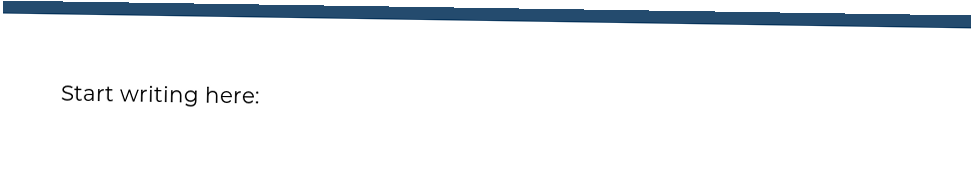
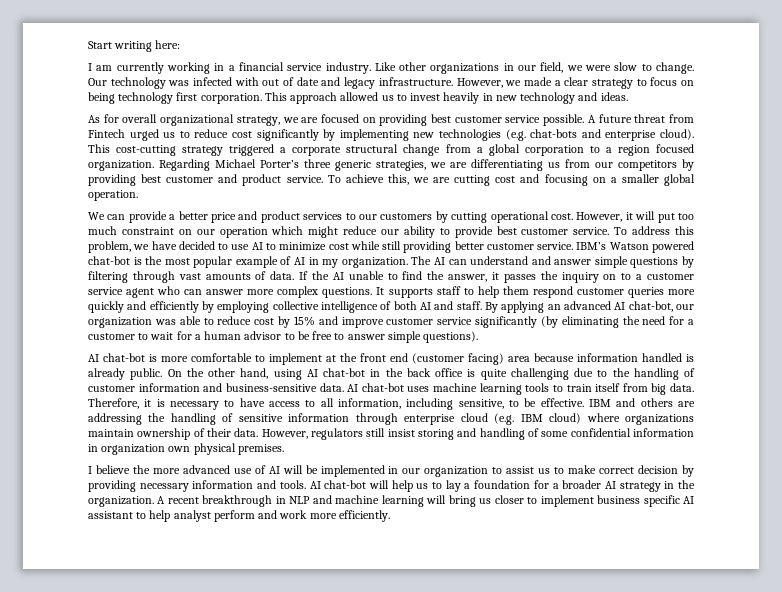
+ I am currently working in a financial service industry. Like other organizations in our field, we were slow to change. Our technology was infected with out of date and legacy infrastructure. However, we made a clear strategy to focus on being technology first corporation. This approach allowed us to invest heavily in new technology and ideas.
+ As for overall organizational strategy, we are focused on providing best customer service possible. A future threat from Fintech urged us to reduce cost significantly by implementing new technologies (e.g. chat-bots and enterprise cloud). This cost-cutting strategy triggered a corporate structural change from a global corporation to a region focused organization. Regarding Michael Porter’s three generic strategies, we are differentiating us from our competitors by providing best customer and product service. To achieve this, we are cutting cost and focusing on a smaller global operation.
+ We can provide a better price and product services to our customers by cutting operational cost. However, it will put too much constraint on our operation which might reduce our ability to provide best customer service. To address this problem, we have decided to use AI to minimize cost while still providing better customer service. IBM’s Watson powered chat-bot is the most popular example of AI in my organization. The AI can understand and answer simple questions by filtering through vast amounts of data. If the AI unable to find the answer, it passes the inquiry on to a customer service agent who can answer more complex questions. It supports staff to help them respond customer queries more quickly and efficiently by employing collective intelligence of both AI and staff. By applying an advanced AI chat-bot, our organization was able to reduce cost by 15% and improve customer service significantly (by eliminating the need for a customer to wait for a human advisor to be free to answer simple questions).
+ AI chat-bot is more comfortable to implement at the front end (customer facing) area because information handled is already public. On the other hand, using AI chat-bot in the back office is quite challenging due to the handling of customer information and business-sensitive data. AI chat-bot uses machine learning tools to train itself from big data. Therefore, it is necessary to have access to all information, including sensitive, to be effective. IBM and others are addressing the handling of sensitive information through enterprise cloud (e.g. IBM cloud) where organizations maintain ownership of their data. However, regulators still insist storing and handling of some confidential information in organization own physical premises.
+ I believe the more advanced use of AI will be implemented in our organization to assist us to make correct decision by providing necessary information and tools. AI chat-bot will help us to lay a foundation for a broader AI strategy in the organization. A recent breakthrough in NLP and machine learning will bring us closer to implement business specific AI assistant to help analyst perform and work more efficiently.

